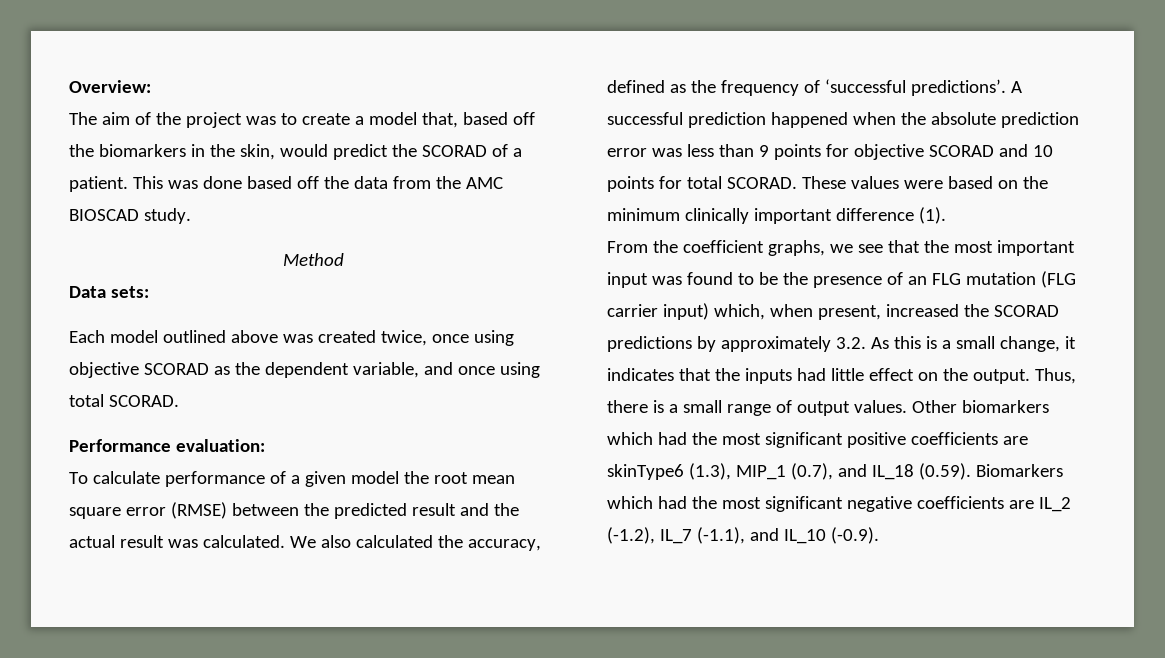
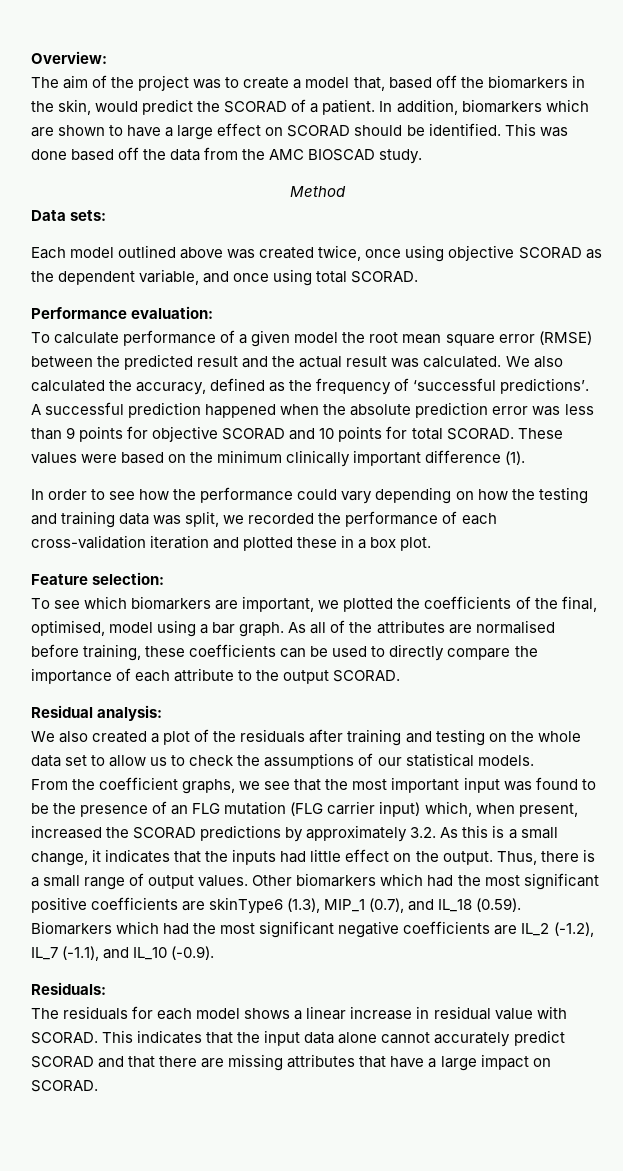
+ In addition, biomarkers which are shown to have a large effect on SCORAD should be identified.
+ In order to see how the performance could vary depending on how the testing and training data was split, we recorded the performance of each cross-validation iteration and plotted these in a box plot.
+ Feature selection:
+ To see which biomarkers are important, we plotted the coefficients of the final, optimised, model using a bar graph. As all of the attributes are normalised before training, these coefficients can be used to directly compare the importance of each attribute to the output SCORAD.
+ Residual analysis:
+ We also created a plot of the residuals after training and testing on the whole data set to allow us to check the assumptions of our statistical models.
+ Residuals:
+ The residuals for each model shows a linear increase in residual value with SCORAD. This indicates that the input data alone cannot accurately predict SCORAD and that there are missing attributes that have a large impact on SCORAD.

